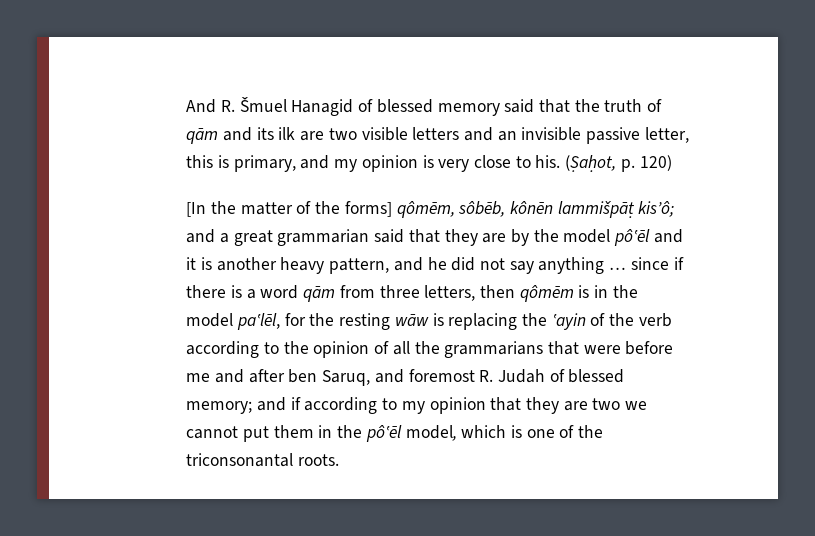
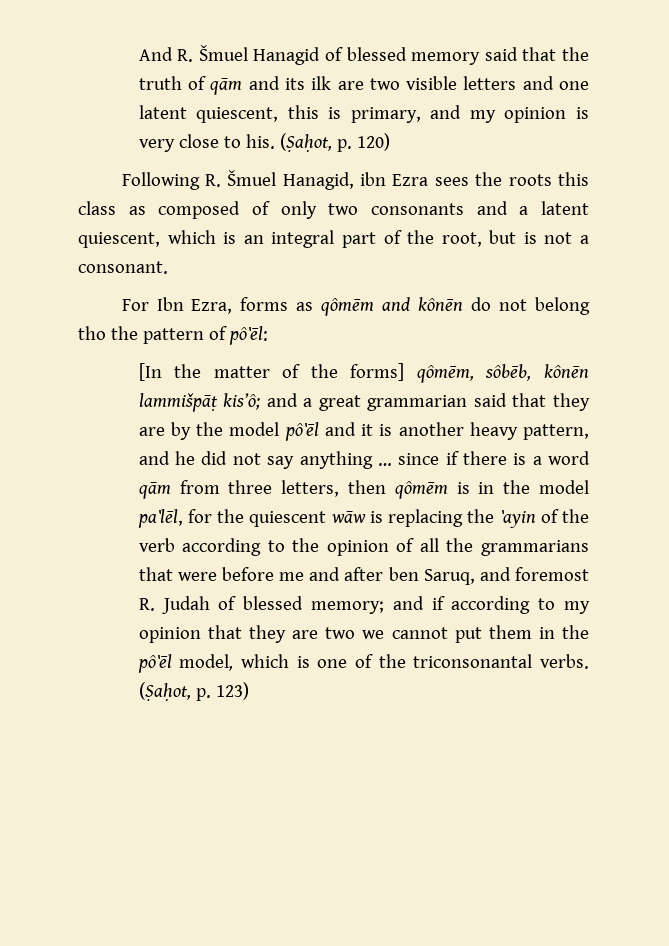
- And R. Šmuel Hanagid of blessed memory said that the truth of qām and its ilk are two visible letters and an invisible passive letter, this is primary, and my opinion is very close to his.
+ And R. Šmuel Hanagid of blessed memory said that the truth of qām and its ilk are two visible letters and one latent quiescent, this is primary, and my opinion is very close to his.
+ Following R. Šmuel Hanagid, ibn Ezra sees the roots this class as composed of only two consonants and a latent quiescent, which is an integral part of the root, but is not a consonant.
+ For Ibn Ezra, forms as qômēm and kônēn do not belong tho the pattern of pô‛ēl:
- and a great grammarian said that they are by the model pô‛ēl and it is another heavy pattern, and he did not say anything … since if there is a word qām from three letters, then qômēm is in the model pa‛lēl, for the resting wāw is replacing the ‛ayin of the verb according to the opinion of all the grammarians that were before me and after ben Saruq, and foremost R. Judah of blessed memory;
+ and a great grammarian said that they are by the model pô‛ēl and it is another heavy pattern, and he did not say anything … since if there is a word qām from three letters, then qômēm is in the model pa‛lēl, for the quiescent wāw is replacing the ‛ayin of the verb according to the opinion of all the grammarians that were before me and after ben Saruq, and foremost R. Judah of blessed memory;
- and if according to my opinion that they are two we cannot put them in the pô‛ēl model, which is one of the triconsonantal roots.
+ and if according to my opinion that they are two we cannot put them in the pô‛ēl model, which is one of the triconsonantal verbs. (Ṣaḥot, p. 123)

